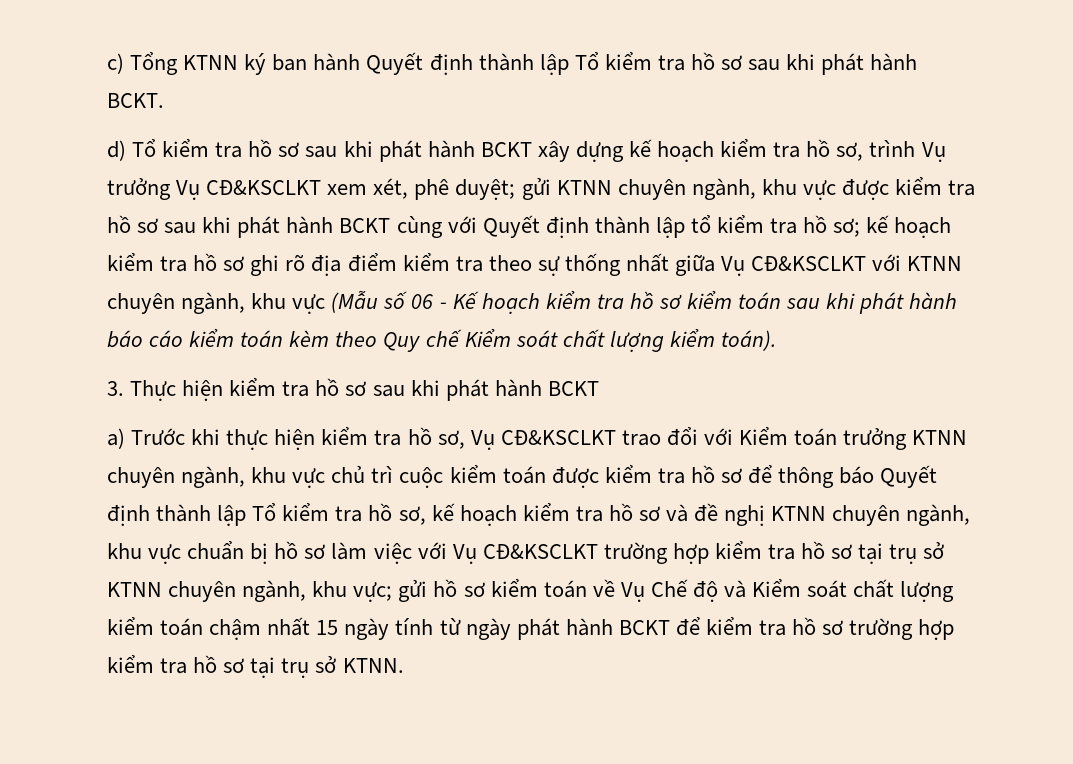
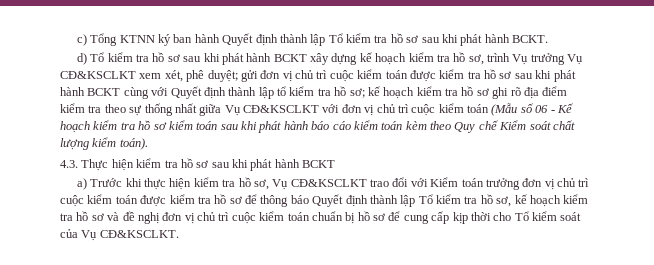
- gửi KTNN chuyên ngành, khu vực được kiểm tra hồ sơ sau khi phát hành BCKT cùng với Quyết định thành lập tổ kiểm tra hồ sơ;
+ gửi đơn vị chủ trì cuộc kiểm toán được kiểm tra hồ sơ sau khi phát hành BCKT cùng với Quyết định thành lập tổ kiểm tra hồ sơ;
- kế hoạch kiểm tra hồ sơ ghi rõ địa điểm kiểm tra theo sự thống nhất giữa Vụ CĐ&KSCLKT với KTNN chuyên ngành, khu vực (Mẫu số 06 - Kế hoạch kiểm tra hồ sơ kiểm toán sau khi phát hành báo cáo kiểm toán kèm theo Quy chế Kiểm soát chất lượng kiểm toán).
+ kế hoạch kiểm tra hồ sơ ghi rõ địa điểm kiểm tra theo sự thống nhất giữa Vụ CĐ&KSCLKT với đơn vị chủ trì cuộc kiểm toán (Mẫu số 06 - Kế hoạch kiểm tra hồ sơ kiểm toán sau khi phát hành báo cáo kiểm toán kèm theo Quy chế Kiểm soát chất lượng kiểm toán).
- 3. Thực hiện kiểm tra hồ sơ sau khi phát hành BCKT
+ 4.3. Thực hiện kiểm tra hồ sơ sau khi phát hành BCKT
- a) Trước khi thực hiện kiểm tra hồ sơ, Vụ CĐ&KSCLKT trao đổi với Kiểm toán trưởng KTNN chuyên ngành, khu vực chủ trì cuộc kiểm toán được kiểm tra hồ sơ để thông báo Quyết định thành lập Tổ kiểm tra hồ sơ, kế hoạch kiểm tra hồ sơ và đề nghị KTNN chuyên ngành, khu vực chuẩn bị hồ sơ làm việc với Vụ CĐ&KSCLKT trường hợp kiểm tra hồ sơ tại trụ sở KTNN chuyên ngành, khu vực; gửi hồ sơ kiểm toán về Vụ Chế độ và Kiểm soát chất lượng kiểm toán chậm nhất 15 ngày tính từ ngày phát hành BCKT để kiểm tra hồ sơ trường hợp kiểm tra hồ sơ tại trụ sở KTNN.
+ a) Trước khi thực hiện kiểm tra hồ sơ, Vụ CĐ&KSCLKT trao đổi với Kiểm toán trưởng đơn vị chủ trì cuộc kiểm toán được kiểm tra hồ sơ để thông báo Quyết định thành lập Tổ kiểm tra hồ sơ, kế hoạch kiểm tra hồ sơ và đề nghị đơn vị chủ trì cuộc kiểm toán chuẩn bị hồ sơ để cung cấp kịp thời cho Tổ kiểm soát của Vụ CĐ&KSCLKT.

